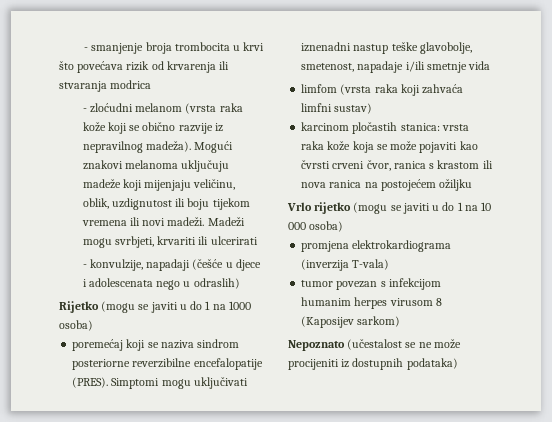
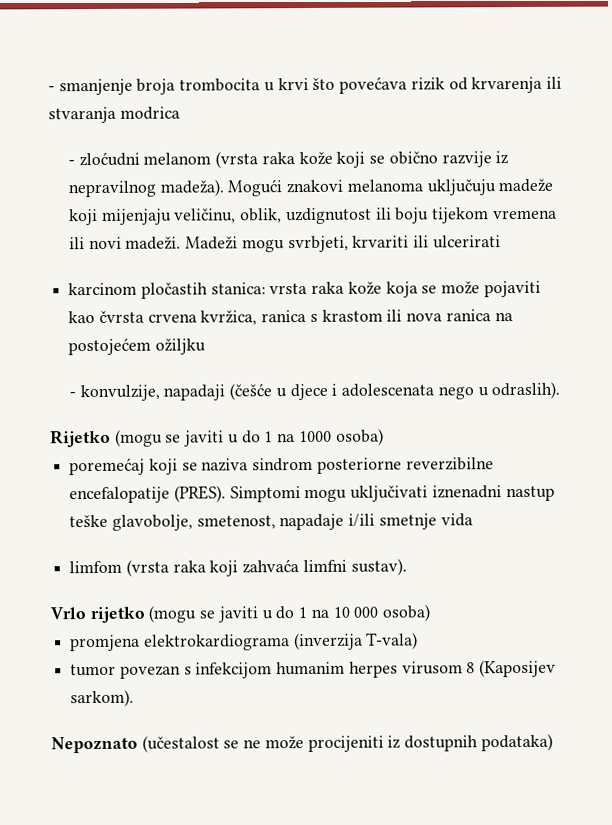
+ karcinom pločastih stanica: vrsta raka kože koja se može pojaviti kao čvrsta crvena kvržica, ranica s krastom ili nova ranica na postojećem ožiljku
- - konvulzije, napadaji (češće u djece i adolescenata nego u odraslih)
+ - konvulzije, napadaji (češće u djece i adolescenata nego u odraslih).
- limfom (vrsta raka koji zahvaća limfni sustav)
- karcinom pločastih stanica: vrsta raka kože koja se može pojaviti kao čvrsti crveni čvor, ranica s krastom ili nova ranica na postojećem ožiljku
+ limfom (vrsta raka koji zahvaća limfni sustav).
- tumor povezan s infekcijom humanim herpes virusom 8 (Kaposijev sarkom)
+ tumor povezan s infekcijom humanim herpes virusom 8 (Kaposijev sarkom).

